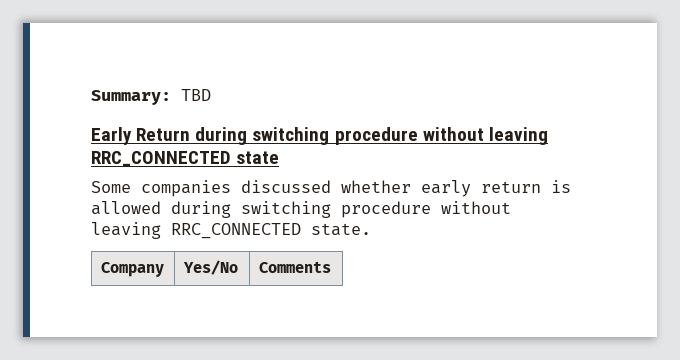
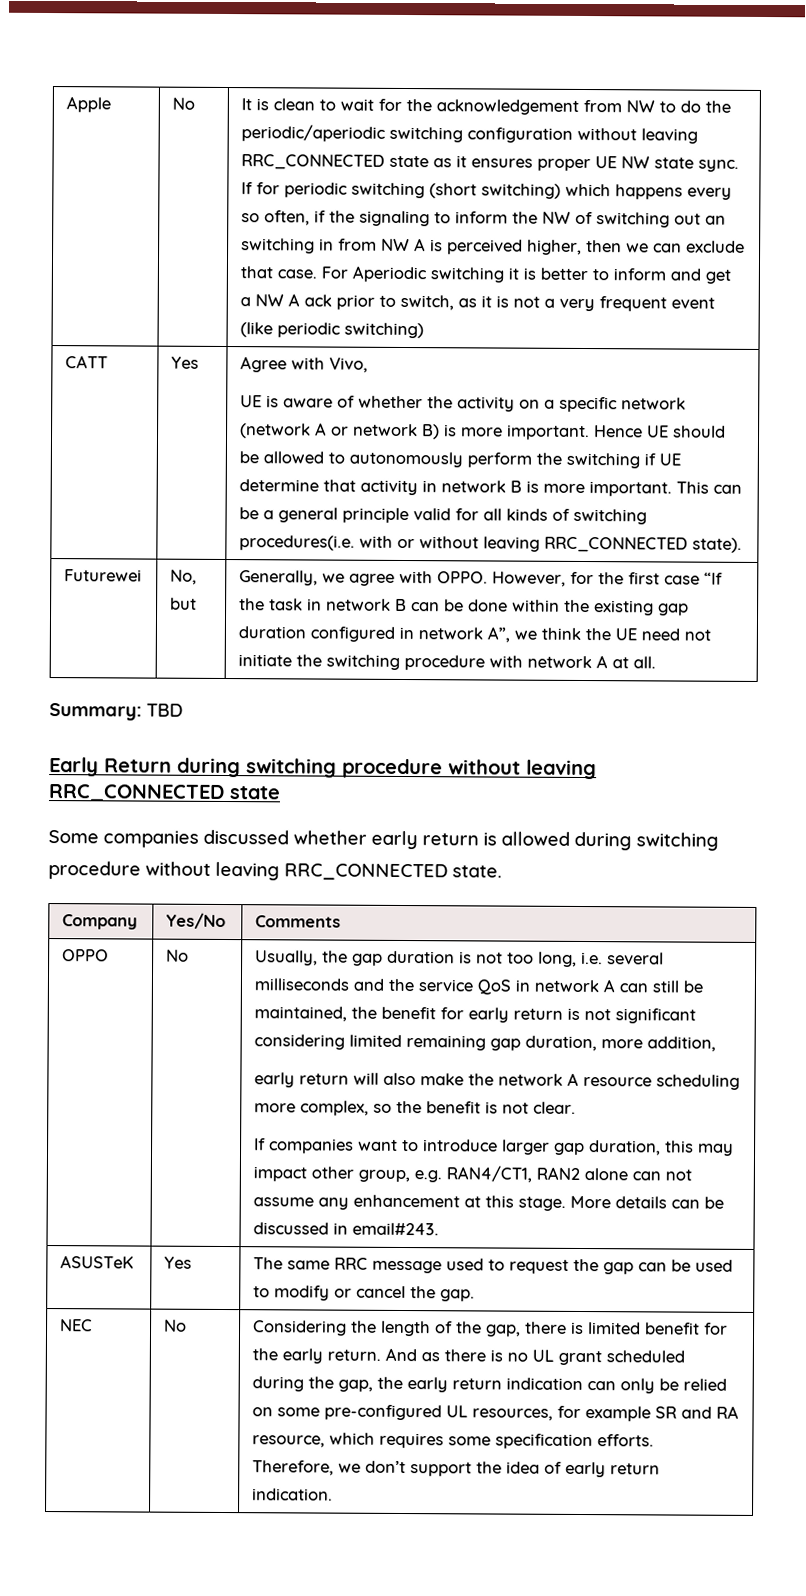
+ Apple | No | It is clean to wait for the acknowledgement from NW to do the periodic/aperiodic switching configuration without leaving RRC_CONNECTED state as it ensures proper UE NW state sync. If for periodic switching (short switching) which happens every so often, if the signaling to inform the NW of switching out an switching in from NW A is perceived higher, then we can exclude that case. For Aperiodic switching it is better to inform and get a NW A ack prior to switch, as it is not a very frequent event (like periodic switching)
+ CATT | Yes | Agree with Vivo,
+ UE is aware of whether the activity on a specific network (network A or network B) is more important. Hence UE should be allowed to autonomously perform the switching if UE determine that activity in network B is more important. This can be a general principle valid for all kinds of switching procedures(i.e. with or without leaving RRC_CONNECTED state).
+ Futurewei | No, but | Generally, we agree with OPPO. However, for the first case “If the task in network B can be done within the existing gap duration configured in network A”, we think the UE need not initiate the switching procedure with network A at all.
+ OPPO | No | Usually, the gap duration is not too long, i.e. several milliseconds and the service QoS in network A can still be maintained, the benefit for early return is not significant considering limited remaining gap duration, more addition,
+ early return will also make the network A resource scheduling more complex, so the benefit is not clear.
+ If companies want to introduce larger gap duration, this may impact other group, e.g. RAN4/CT1, RAN2 alone can not assume any enhancement at this stage. More details can be discussed in email#243.
+ ASUSTeK | Yes | The same RRC message used to request the gap can be used to modify or cancel the gap.
+ NEC | No | Considering the length of the gap, there is limited benefit for the early return. And as there is no UL grant scheduled during the gap, the early return indication can only be relied on some pre-configured UL resources, for example SR and RA resource, which requires some specification efforts. Therefore, we don’t support the idea of early return indication.

